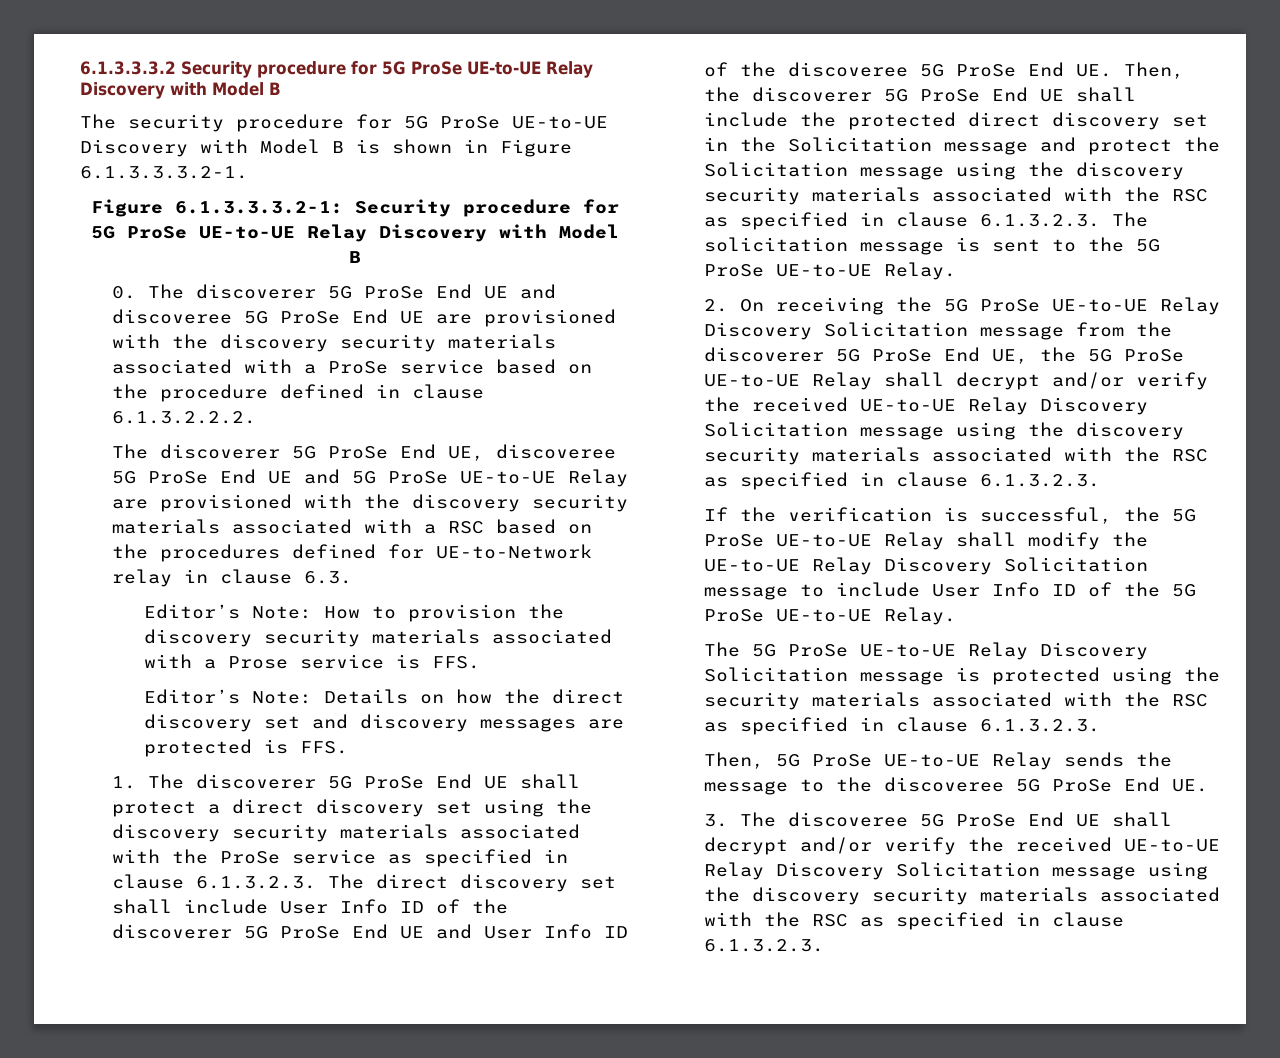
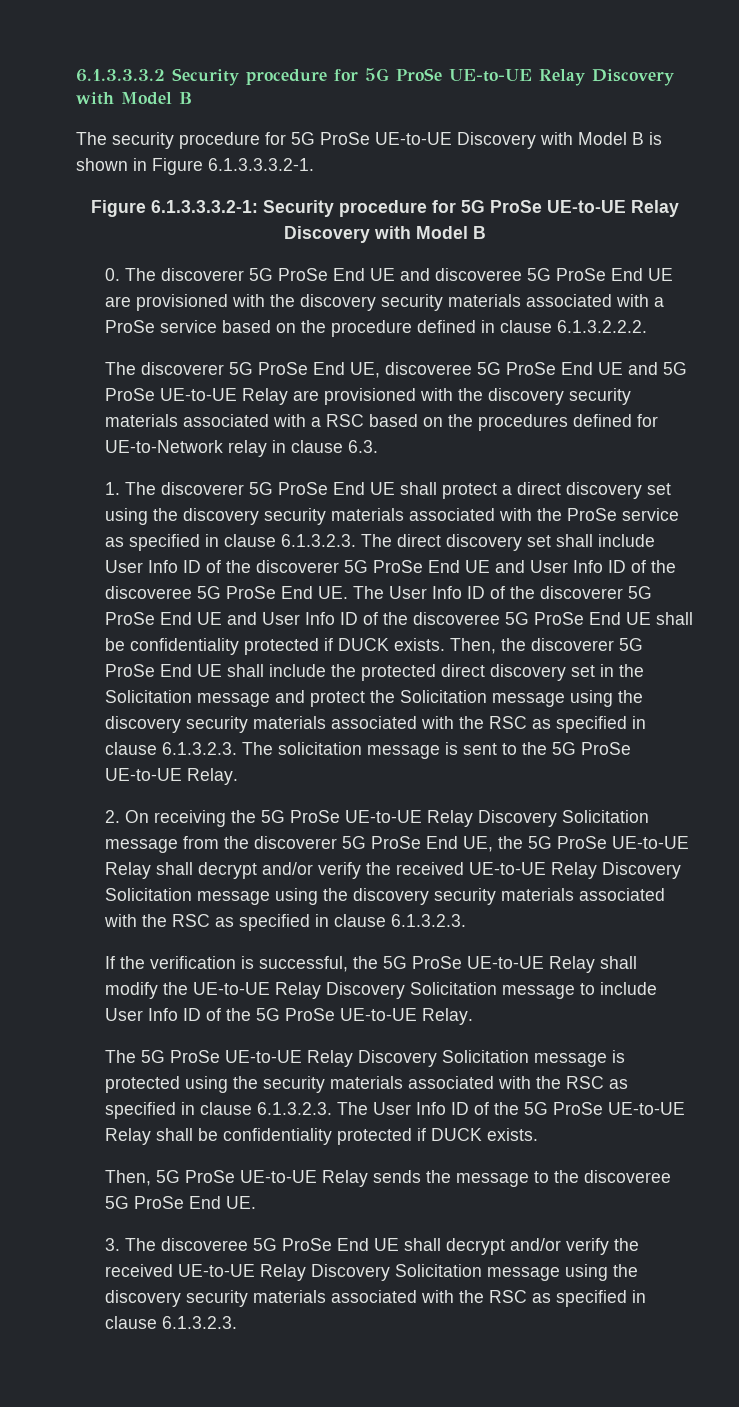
- Editor’s Note: How to provision the discovery security materials associated with a Prose service is FFS.
- Editor’s Note: Details on how the direct discovery set and discovery messages are protected is FFS.
- 1. The discoverer 5G ProSe End UE shall protect a direct discovery set using the discovery security materials associated with the ProSe service as specified in clause 6.1.3.2.3. The direct discovery set shall include User Info ID of the discoverer 5G ProSe End UE and User Info ID of the discoveree 5G ProSe End UE. Then, the discoverer 5G ProSe End UE shall include the protected direct discovery set in the Solicitation message and protect the Solicitation message using the discovery security materials associated with the RSC as specified in clause 6.1.3.2.3. The solicitation message is sent to the 5G ProSe UE-to-UE Relay.
+ 1. The discoverer 5G ProSe End UE shall protect a direct discovery set using the discovery security materials associated with the ProSe service as specified in clause 6.1.3.2.3. The direct discovery set shall include User Info ID of the discoverer 5G ProSe End UE and User Info ID of the discoveree 5G ProSe End UE. The User Info ID of the discoverer 5G ProSe End UE and User Info ID of the discoveree 5G ProSe End UE shall be confidentiality protected if DUCK exists. Then, the discoverer 5G ProSe End UE shall include the protected direct discovery set in the Solicitation message and protect the Solicitation message using the discovery security materials associated with the RSC as specified in clause 6.1.3.2.3. The solicitation message is sent to the 5G ProSe UE-to-UE Relay.
- The 5G ProSe UE-to-UE Relay Discovery Solicitation message is protected using the security materials associated with the RSC as specified in clause 6.1.3.2.3.
+ The 5G ProSe UE-to-UE Relay Discovery Solicitation message is protected using the security materials associated with the RSC as specified in clause 6.1.3.2.3. The User Info ID of the 5G ProSe UE-to-UE Relay shall be confidentiality protected if DUCK exists.

